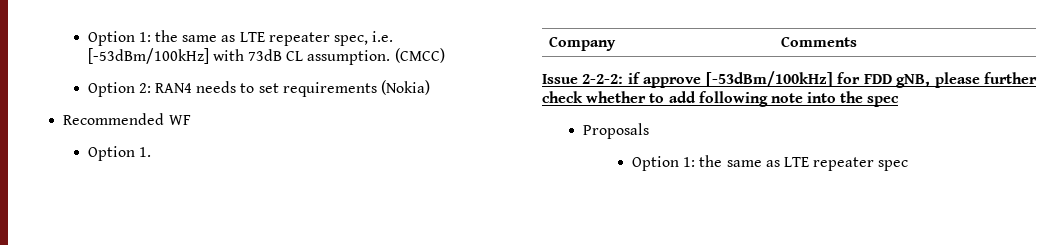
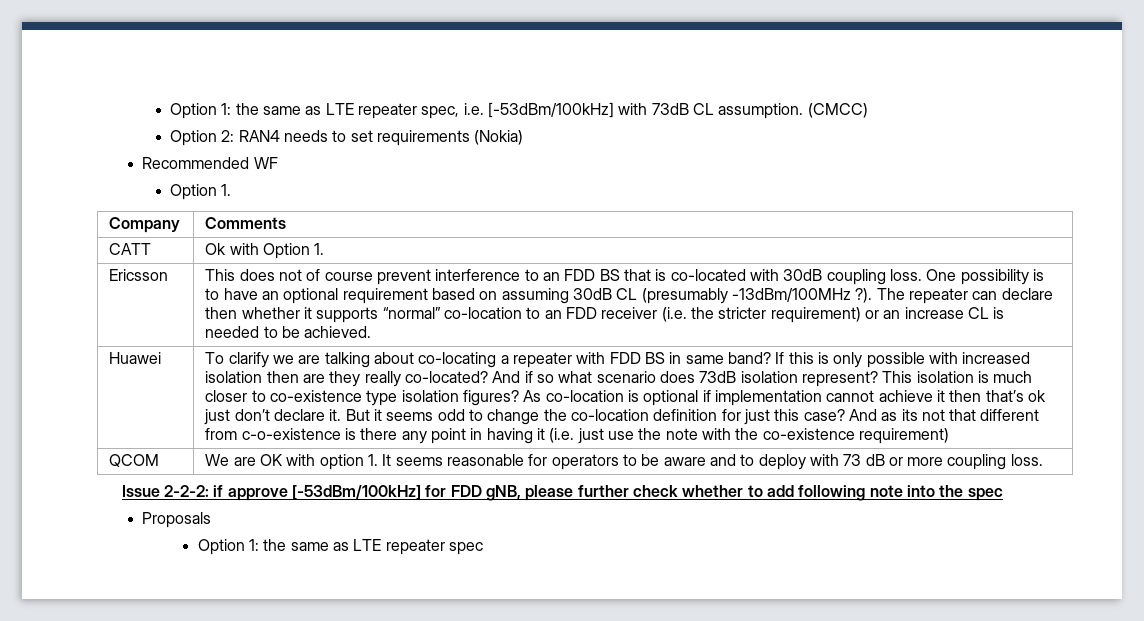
+ CATT | Ok with Option 1.
+ Ericsson | This does not of course prevent interference to an FDD BS that is co-located with 30dB coupling loss. One possibility is to have an optional requirement based on assuming 30dB CL (presumably -13dBm/100MHz ?). The repeater can declare then whether it supports “normal” co-location to an FDD receiver (i.e. the stricter requirement) or an increase CL is needed to be achieved.
+ Huawei | To clarify we are talking about co-locating a repeater with FDD BS in same band? If this is only possible with increased isolation then are they really co-located? And if so what scenario does 73dB isolation represent? This isolation is much closer to co-existence type isolation figures? As co-location is optional if implementation cannot achieve it then that’s ok just don’t declare it. But it seems odd to change the co-location definition for just this case? And as its not that different from c-o-existence is there any point in having it (i.e. just use the note with the co-existence requirement)
+ QCOM | We are OK with option 1. It seems reasonable for operators to be aware and to deploy with 73 dB or more coupling loss.

